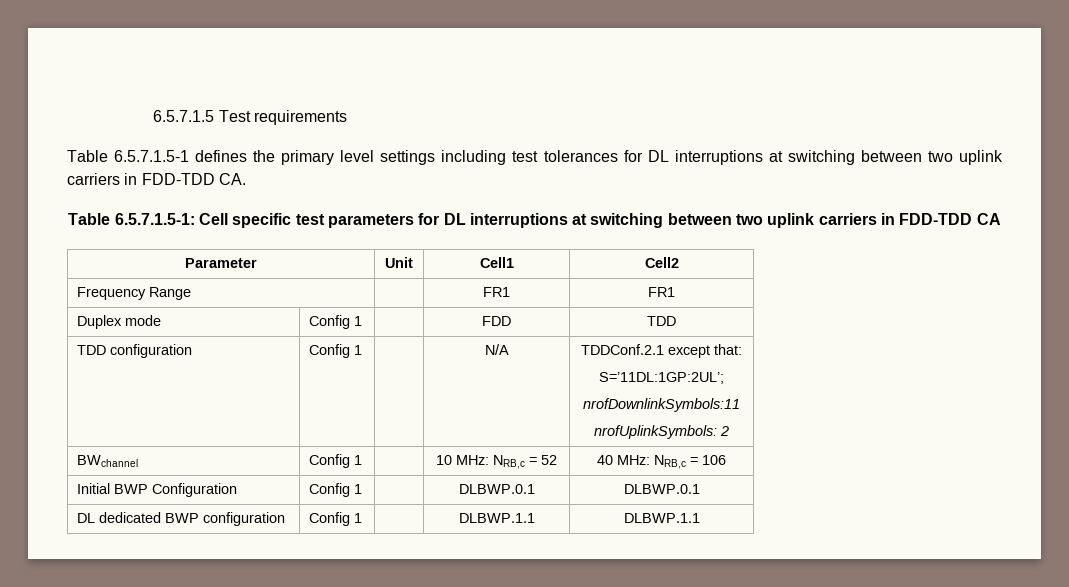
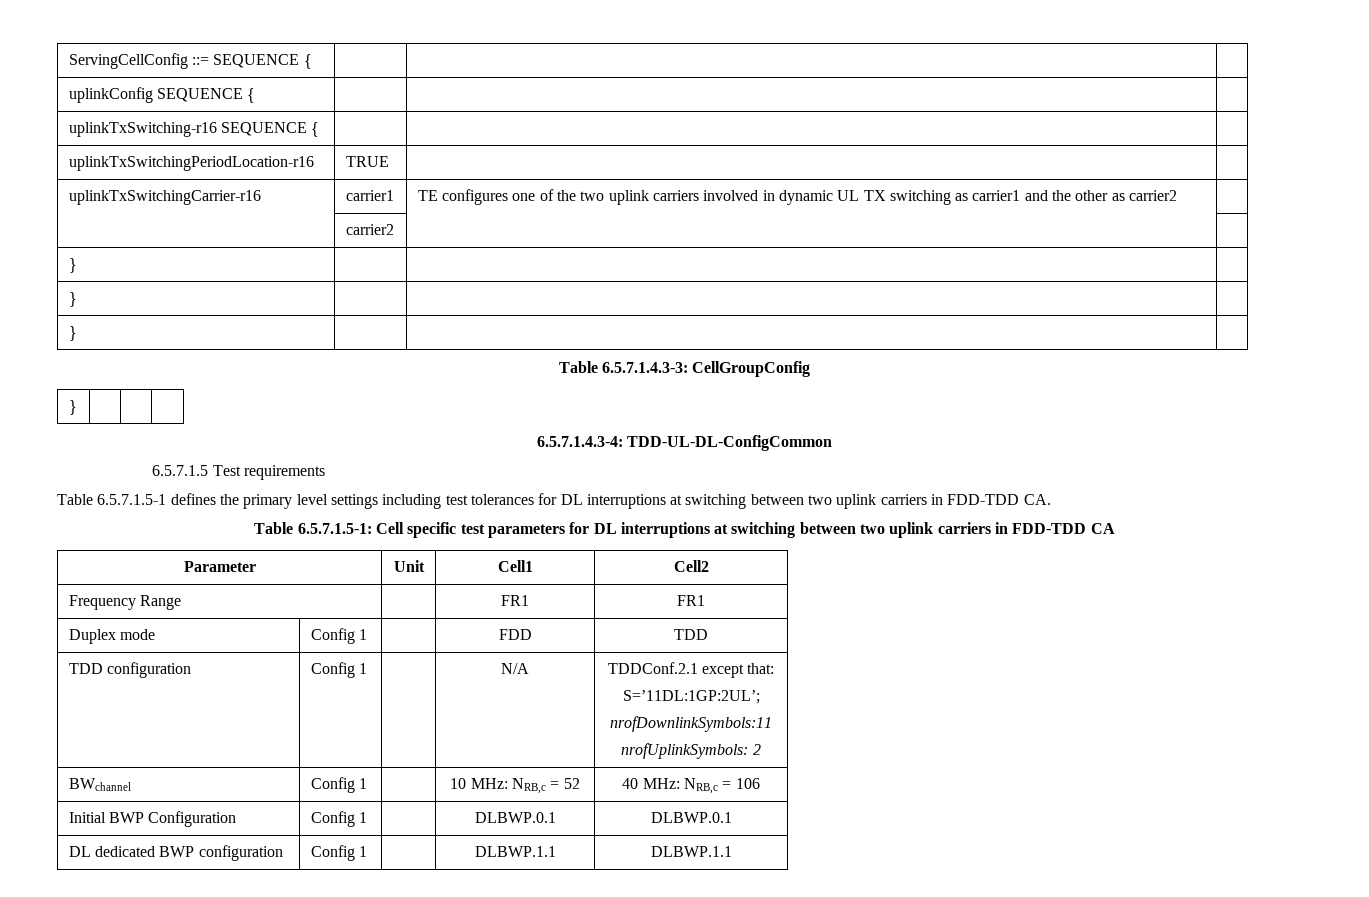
+ ServingCellConfig ::= SEQUENCE { | | |
+ uplinkConfig SEQUENCE { | | |
+ uplinkTxSwitching-r16 SEQUENCE { | | |
+ uplinkTxSwitchingPeriodLocation-r16 | TRUE | |
+ uplinkTxSwitchingCarrier-r16 | carrier1 | TE configures one of the two uplink carriers involved in dynamic UL TX switching as carrier1 and the other as carrier2 |
+ | carrier2 | |
+ } | | |
+ } | | |
+ } | | |
+ Table 6.5.7.1.4.3-3: CellGroupConfig
+ } | | |
+ 6.5.7.1.4.3-4: TDD-UL-DL-ConfigCommon

